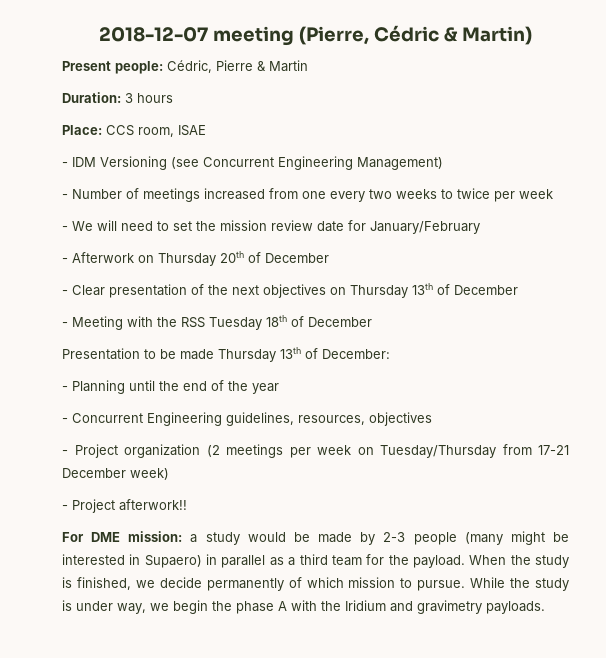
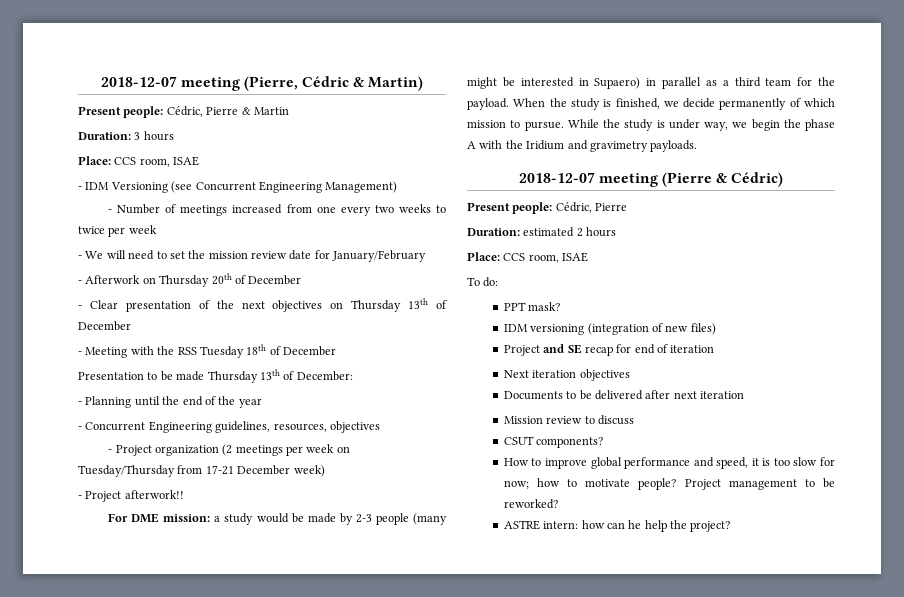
+ 2018-12-07 meeting (Pierre & Cédric)
+ Present people: Cédric, Pierre
+ Duration: estimated 2 hours
+ Place: CCS room, ISAE
+ To do:
+ PPT mask?
+ IDM versioning (integration of new files)
+ Project and SE recap for end of iteration
+ Next iteration objectives
+ Documents to be delivered after next iteration
+ Mission review to discuss
+ CSUT components?
+ How to improve global performance and speed, it is too slow for now; how to motivate people? Project management to be reworked?
+ ASTRE intern: how can he help the project?

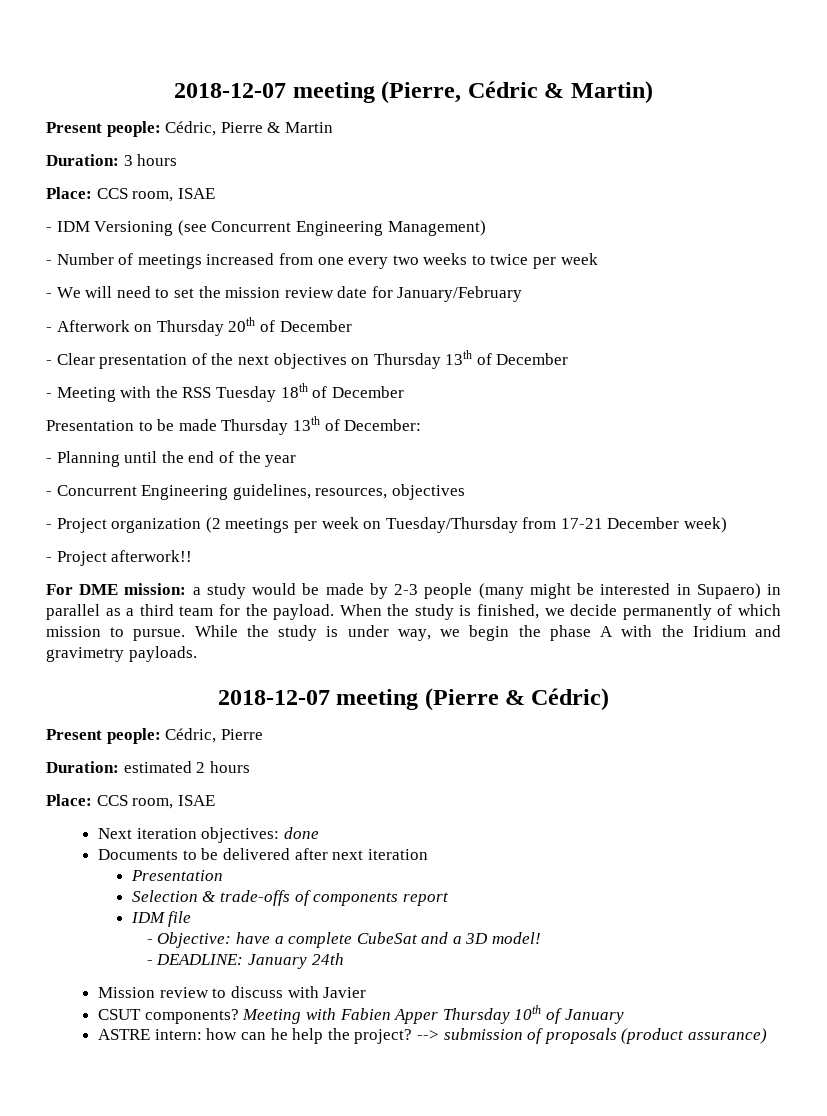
- To do:
- PPT mask?
- IDM versioning (integration of new files)
- Project and SE recap for end of iteration
- Next iteration objectives
+ Next iteration objectives: done
  Documents to be delivered after next iteration
+ Presentation
+ Selection & trade-offs of components report
+ IDM file
+ - Objective: have a complete CubeSat and a 3D model!
+ - DEADLINE: January 24th
- Mission review to discuss
+ Mission review to discuss with Javier
- CSUT components?
- How to improve global performance and speed, it is too slow for now; how to motivate people? Project management to be reworked?
+ CSUT components? Meeting with Fabien Apper Thursday 10th of January
+ --> submission of proposals (product assurance)

